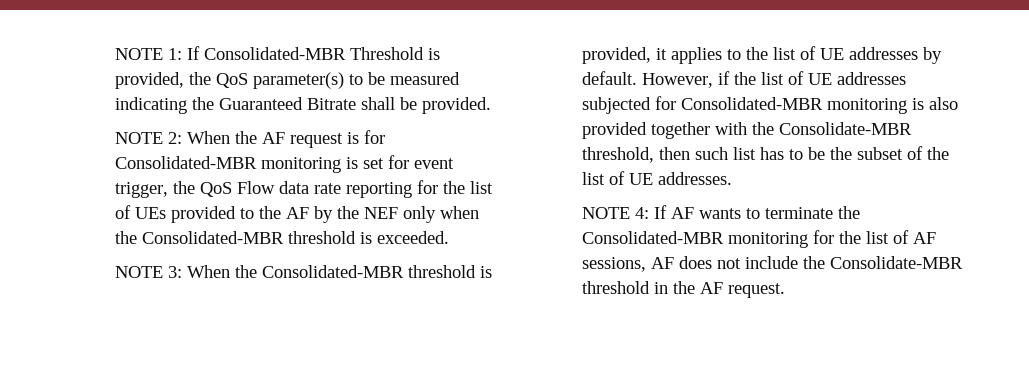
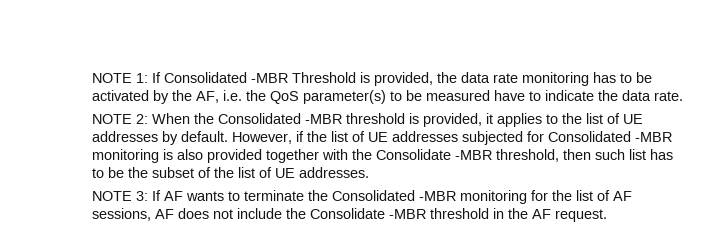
- NOTE 1: If Consolidated-MBR Threshold is provided, the QoS parameter(s) to be measured indicating the Guaranteed Bitrate shall be provided.
- NOTE 2: When the AF request is for Consolidated-MBR monitoring is set for event trigger, the QoS Flow data rate reporting for the list of UEs provided to the AF by the NEF only when the Consolidated-MBR threshold is exceeded.
- NOTE 3: When the Consolidated-MBR threshold is provided, it applies to the list of UE addresses by default.
+ NOTE 1: If Consolidated -MBR Threshold is provided, the data rate monitoring has to be activated by the AF, i.e. the QoS parameter(s) to be measured have to indicate the data rate.
+ NOTE 2: When the Consolidated -MBR threshold is provided, it applies to the list of UE addresses by default.
- However, if the list of UE addresses subjected for Consolidated-MBR monitoring is also provided together with the Consolidate-MBR threshold, then such list has to be the subset of the list of UE addresses.
+ However, if the list of UE addresses subjected for Consolidated -MBR monitoring is also provided together with the Consolidate -MBR threshold, then such list has to be the subset of the list of UE addresses.
- NOTE 4: If AF wants to terminate the Consolidated-MBR monitoring for the list of AF sessions, AF does not include the Consolidate-MBR threshold in the AF request.
+ NOTE 3: If AF wants to terminate the Consolidated -MBR monitoring for the list of AF sessions, AF does not include the Consolidate -MBR threshold in the AF request.

